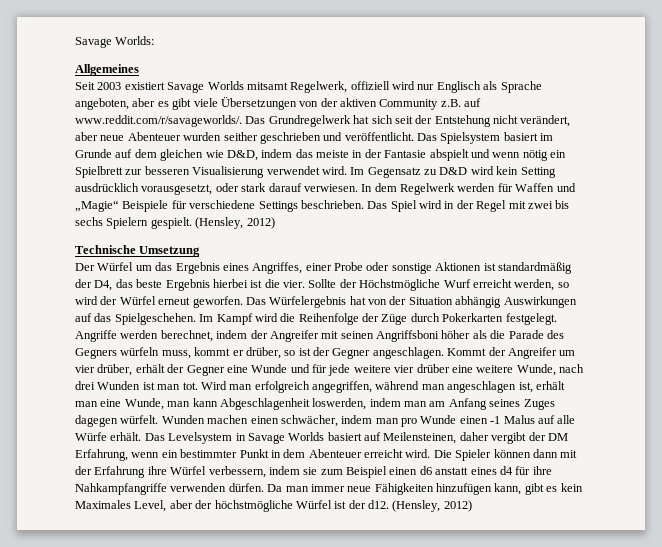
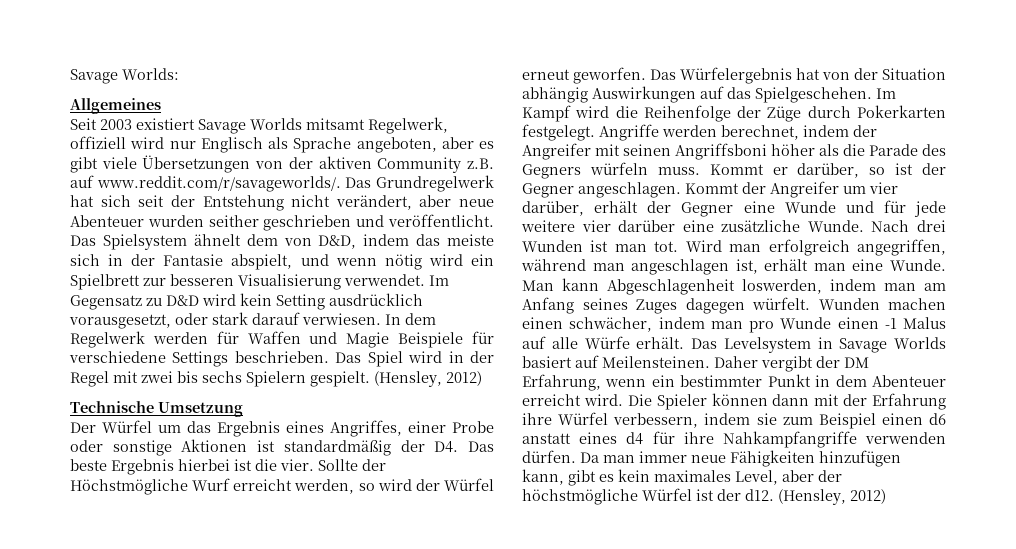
- Das Spielsystem basiert im Grunde auf dem gleichen wie D&D, indem das meiste in der Fantasie abspielt und wenn nötig ein Spielbrett zur besseren Visualisierung verwendet wird.
+ Das Spielsystem ähnelt dem von D&D, indem das meiste sich in der Fantasie abspielt, und wenn nötig wird ein Spielbrett zur besseren Visualisierung verwendet.
- In dem Regelwerk werden für Waffen und „Magie“ Beispiele für verschiedene Settings beschrieben.
+ In dem Regelwerk werden für Waffen und Magie Beispiele für verschiedene Settings beschrieben.
- Der Würfel um das Ergebnis eines Angriffes, einer Probe oder sonstige Aktionen ist standardmäßig der D4, das beste Ergebnis hierbei ist die vier.
+ Der Würfel um das Ergebnis eines Angriffes, einer Probe oder sonstige Aktionen ist standardmäßig der D4. Das beste Ergebnis hierbei ist die vier.
- Angriffe werden berechnet, indem der Angreifer mit seinen Angriffsboni höher als die Parade des Gegners würfeln muss, kommt er drüber, so ist der Gegner angeschlagen.
+ Angriffe werden berechnet, indem der Angreifer mit seinen Angriffsboni höher als die Parade des Gegners würfeln muss. Kommt er darüber, so ist der Gegner angeschlagen.
- Kommt der Angreifer um vier drüber, erhält der Gegner eine Wunde und für jede weitere vier drüber eine weitere Wunde, nach drei Wunden ist man tot.
+ Kommt der Angreifer um vier darüber, erhält der Gegner eine Wunde und für jede weitere vier darüber eine zusätzliche Wunde. Nach drei Wunden ist man tot.
- Wird man erfolgreich angegriffen, während man angeschlagen ist, erhält man eine Wunde, man kann Abgeschlagenheit loswerden, indem man am Anfang seines Zuges dagegen würfelt.
+ Wird man erfolgreich angegriffen, während man angeschlagen ist, erhält man eine Wunde. Man kann Abgeschlagenheit loswerden, indem man am Anfang seines Zuges dagegen würfelt.
- Das Levelsystem in Savage Worlds basiert auf Meilensteinen, daher vergibt der DM Erfahrung, wenn ein bestimmter Punkt in dem Abenteuer erreicht wird.
+ Das Levelsystem in Savage Worlds basiert auf Meilensteinen. Daher vergibt der DM Erfahrung, wenn ein bestimmter Punkt in dem Abenteuer erreicht wird.
- Da man immer neue Fähigkeiten hinzufügen kann, gibt es kein Maximales Level, aber der höchstmögliche Würfel ist der d12.
+ Da man immer neue Fähigkeiten hinzufügen kann, gibt es kein maximales Level, aber der höchstmögliche Würfel ist der d12.

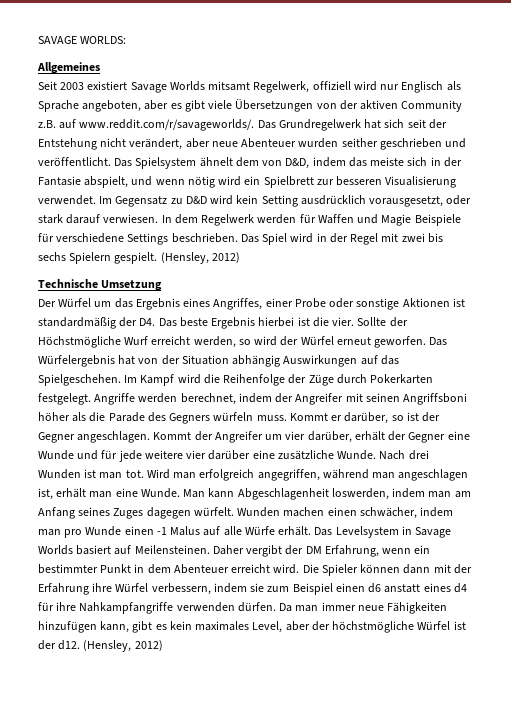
- Savage Worlds:
+ SAVAGE WORLDS:

